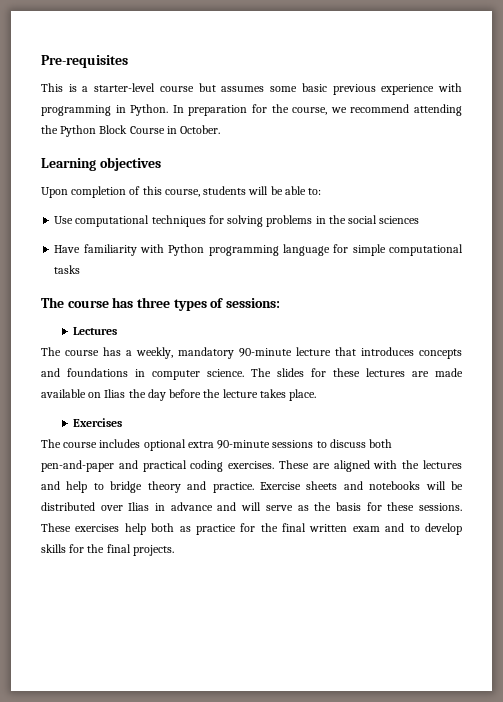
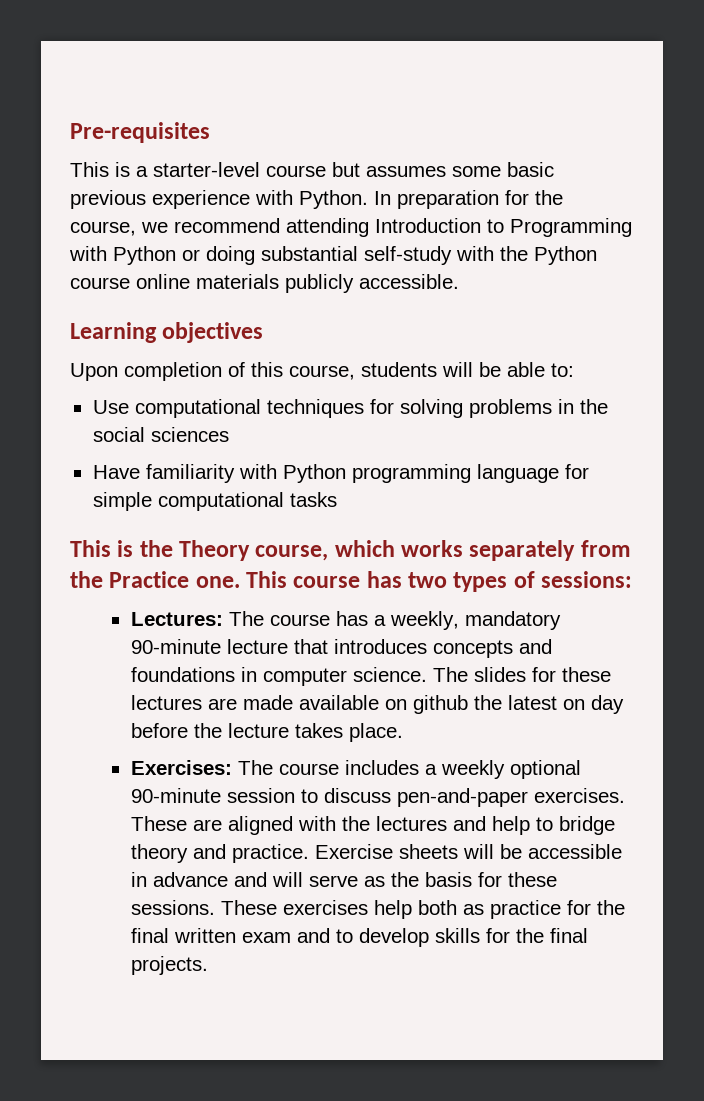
- This is a starter-level course but assumes some basic previous experience with programming in Python.
+ This is a starter-level course but assumes some basic previous experience with Python.
- In preparation for the course, we recommend attending the Python Block Course in October.
+ In preparation for the course, we recommend attending Introduction to Programming with Python or doing substantial self-study with the Python course online materials publicly accessible.
- The course has three types of sessions:
+ This is the Theory course, which works separately from the Practice one. This course has two types of sessions:
- Lectures
- The course has a weekly, mandatory 90-minute lecture that introduces concepts and foundations in computer science.
+ Lectures: The course has a weekly, mandatory 90-minute lecture that introduces concepts and foundations in computer science.
- The slides for these lectures are made available on Ilias the day before the lecture takes place.
+ The slides for these lectures are made available on github the latest on day before the lecture takes place.
- Exercises
- The course includes optional extra 90-minute sessions to discuss both pen-and-paper and practical coding exercises.
+ Exercises: The course includes a weekly optional 90-minute session to discuss pen-and-paper exercises.
- Exercise sheets and notebooks will be distributed over Ilias in advance and will serve as the basis for these sessions.
+ Exercise sheets will be accessible in advance and will serve as the basis for these sessions.

